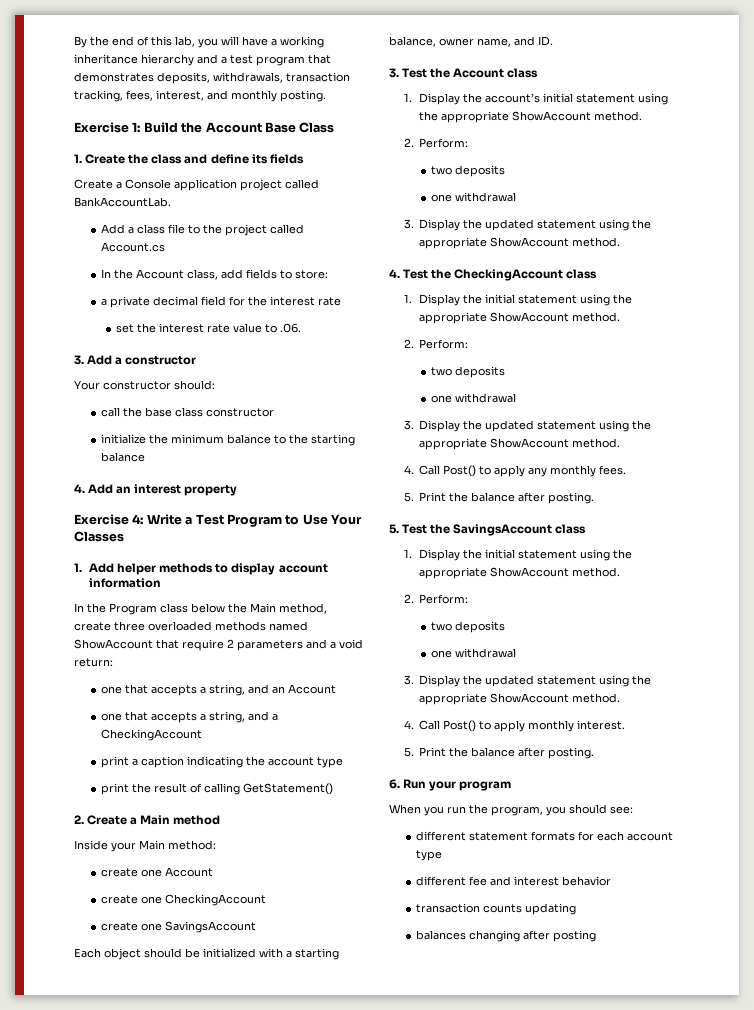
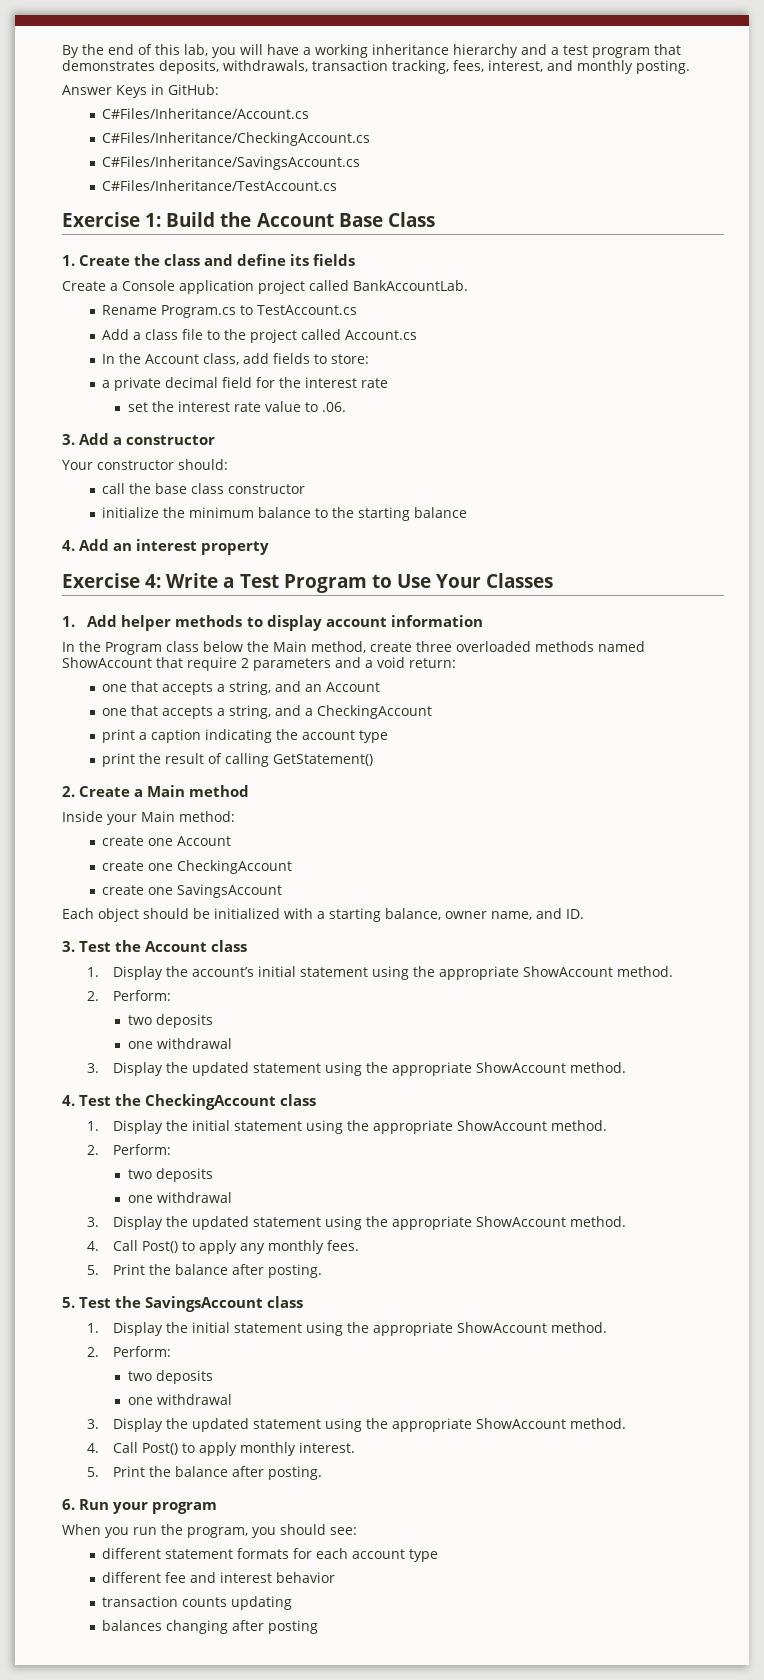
+ Answer Keys in GitHub:
+ C#Files/Inheritance/Account.cs
+ C#Files/Inheritance/CheckingAccount.cs
+ C#Files/Inheritance/SavingsAccount.cs
+ C#Files/Inheritance/TestAccount.cs
+ Rename Program.cs to TestAccount.cs

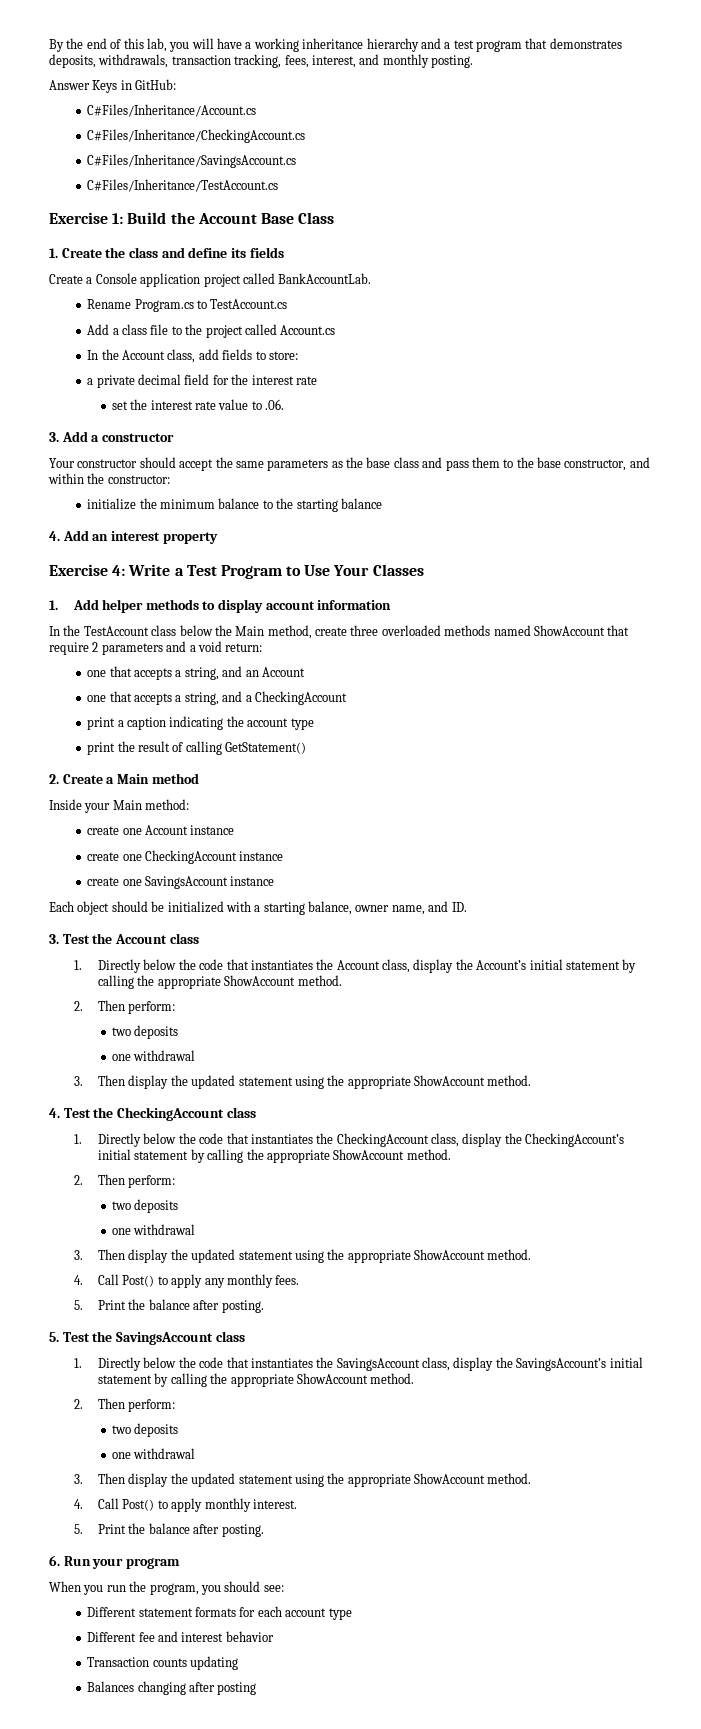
- Your constructor should:
- call the base class constructor
+ Your constructor should accept the same parameters as the base class and pass them to the base constructor, and within the constructor:
- In the Program class below the Main method, create three overloaded methods named ShowAccount that require 2 parameters and a void return:
+ In the TestAccount class below the Main method, create three overloaded methods named ShowAccount that require 2 parameters and a void return:
- create one Account
+ create one Account instance
- create one CheckingAccount
+ create one CheckingAccount instance
- create one SavingsAccount
+ create one SavingsAccount instance
- 1. Display the account’s initial statement using the appropriate ShowAccount method.
- 2. Perform:
+ 1. Directly below the code that instantiates the Account class, display the Account’s initial statement by calling the appropriate ShowAccount method.
+ 2. Then perform:
  two deposits
  one withdrawal
- 3. Display the updated statement using the appropriate ShowAccount method.
+ 3. Then display the updated statement using the appropriate ShowAccount method.
  4. Test the CheckingAccount class
- 1. Display the initial statement using the appropriate ShowAccount method.
- 2. Perform:
+ 1. Directly below the code that instantiates the CheckingAccount class, display the CheckingAccount’s initial statement by calling the appropriate ShowAccount method.
+ 2. Then perform:
  two deposits
  one withdrawal
- 3. Display the updated statement using the appropriate ShowAccount method.
+ 3. Then display the updated statement using the appropriate ShowAccount method.
  5. Test the SavingsAccount class
- 1. Display the initial statement using the appropriate ShowAccount method.
- 2. Perform:
+ 1. Directly below the code that instantiates the SavingsAccount class, display the SavingsAccount’s initial statement by calling the appropriate ShowAccount method.
+ 2. Then perform:
  two deposits
  one withdrawal
- 3. Display the updated statement using the appropriate ShowAccount method.
+ 3. Then display the updated statement using the appropriate ShowAccount method.
- different statement formats for each account type
+ Different statement formats for each account type
- different fee and interest behavior
+ Different fee and interest behavior
- transaction counts updating
+ Transaction counts updating
- balances changing after posting
+ Balances changing after posting

